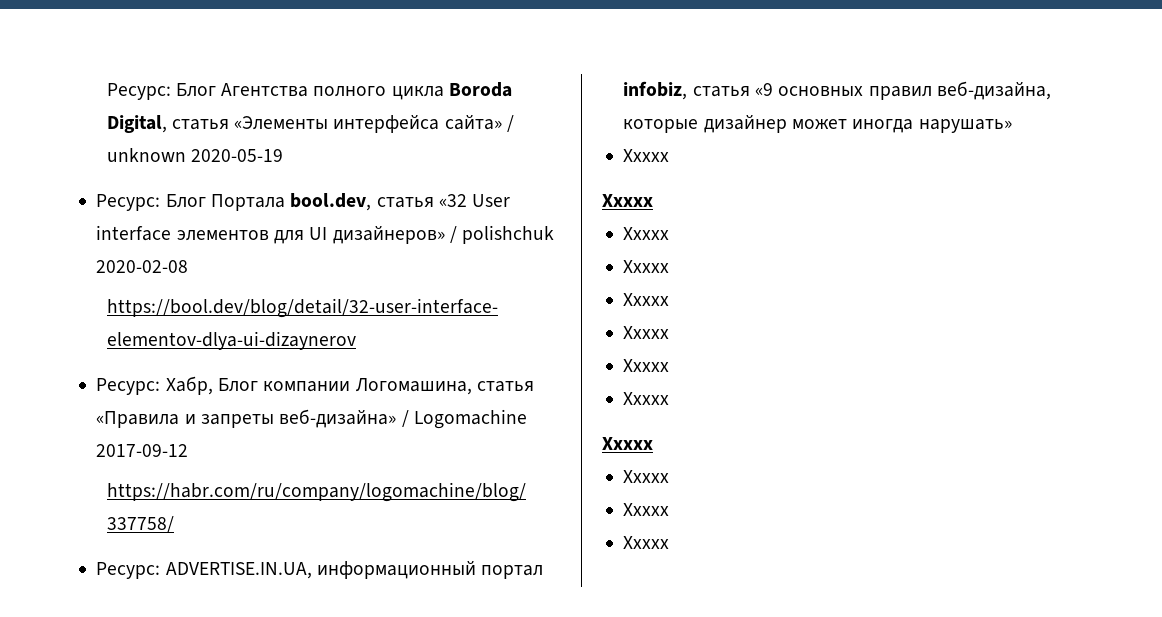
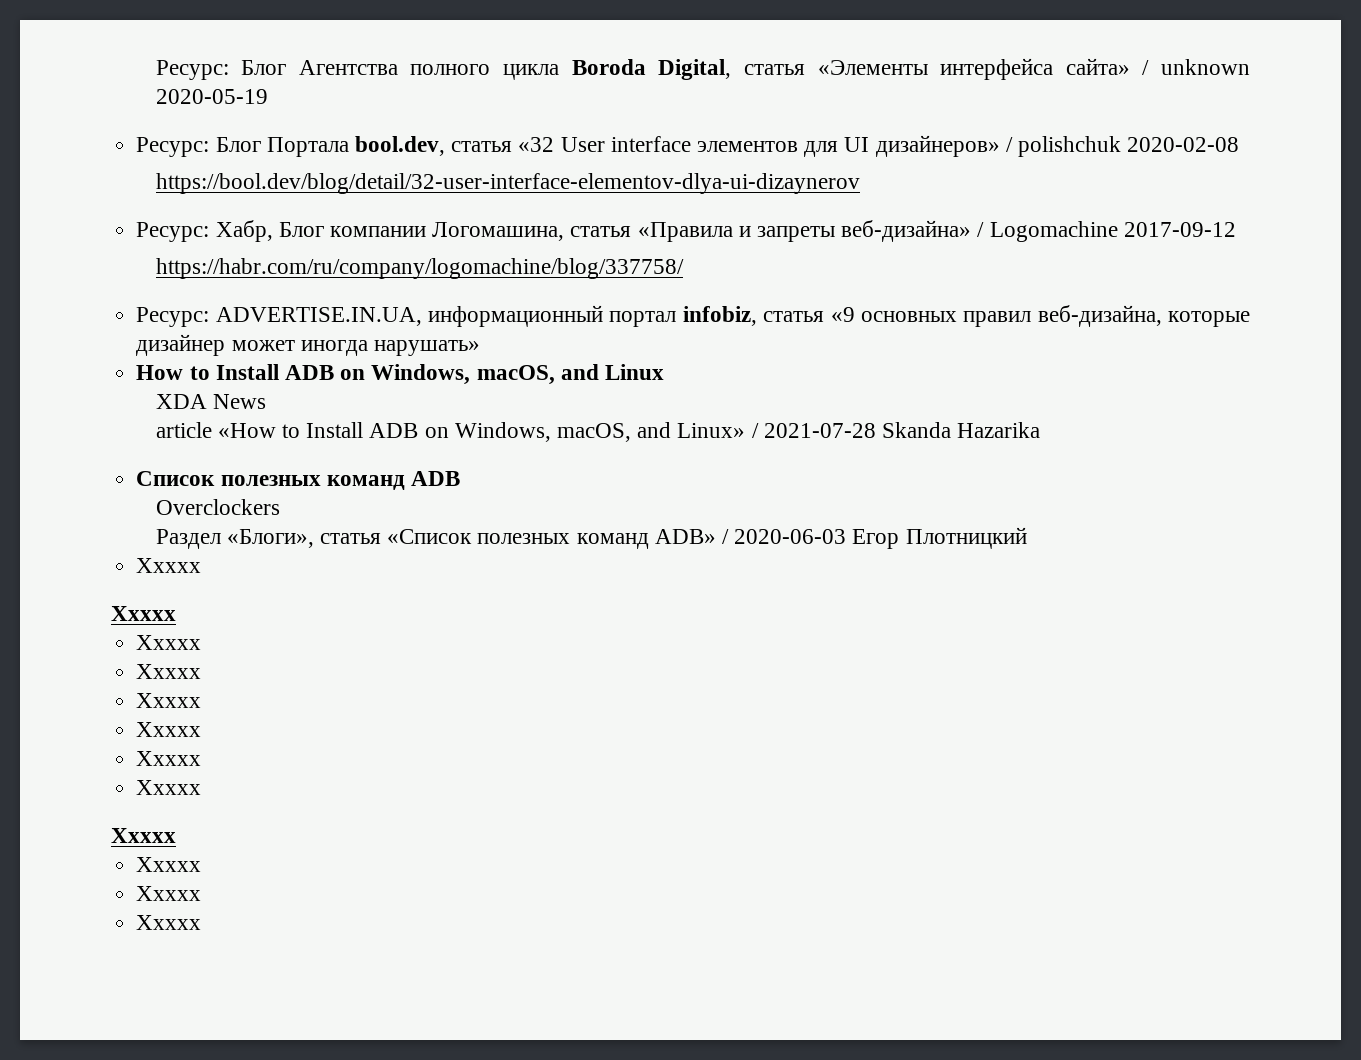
+ How to Install ADB on Windows, macOS, and Linux
+ XDA News
+ article «How to Install ADB on Windows, macOS, and Linux» / 2021-07-28 Skanda Hazarika
+ Список полезных команд ADB
+ Overclockers
+ Раздел «Блоги», статья «Список полезных команд ADB» / 2020-06-03 Егор Плотницкий

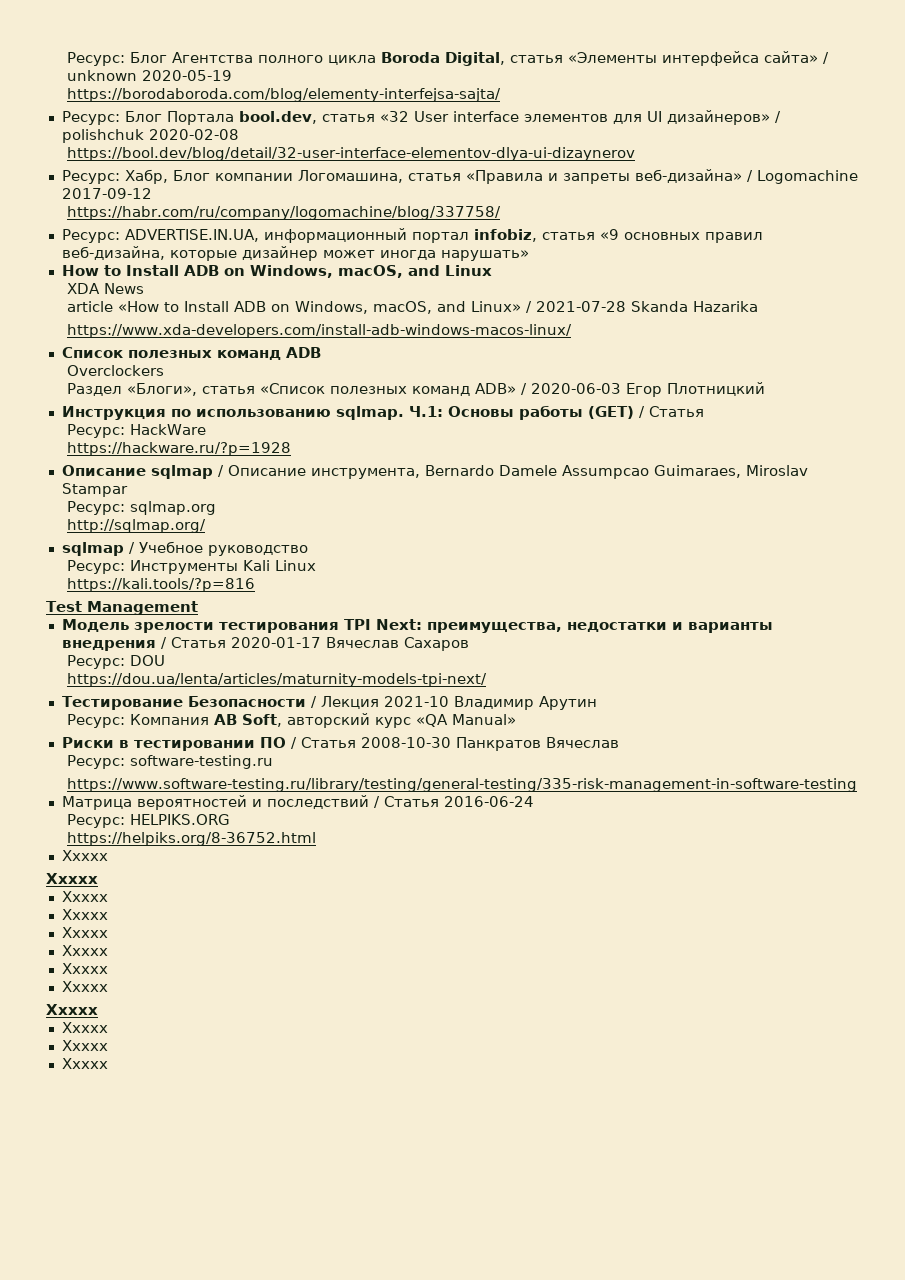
+ https://borodaboroda.com/blog/elementy-interfejsa-sajta/
+ https://www.xda-developers.com/install-adb-windows-macos-linux/
+ Инструкция по использованию sqlmap. Ч.1: Основы работы (GET) / Статья
+ Ресурс: HackWare
+ https://hackware.ru/?p=1928
+ Описание sqlmap / Описание инструмента, Bernardo Damele Assumpcao Guimaraes, Miroslav Stampar
+ Ресурс: sqlmap.org
+ http://sqlmap.org/
+ sqlmap / Учебное руководство
+ Ресурс: Инструменты Kali Linux
+ https://kali.tools/?p=816
+ Test Management
+ Модель зрелости тестирования TPI Next: преимущества, недостатки и варианты внедрения / Статья 2020-01-17 Вячеслав Сахаров
+ Ресурс: DOU
+ https://dou.ua/lenta/articles/maturnity-models-tpi-next/
+ Тестирование Безопасности / Лекция 2021-10 Владимир Арутин
+ Ресурс: Компания AB Soft, авторский курс «QA Manual»
+ Риски в тестировании ПО / Статья 2008-10-30 Панкратов Вячеслав
+ Ресурс: software-testing.ru
+ https://www.software-testing.ru/library/testing/general-testing/335-risk-management-in-software-testing
+ Матрица вероятностей и последствий / Статья 2016-06-24
+ Ресурс: HELPIKS.ORG
+ https://helpiks.org/8-36752.html

